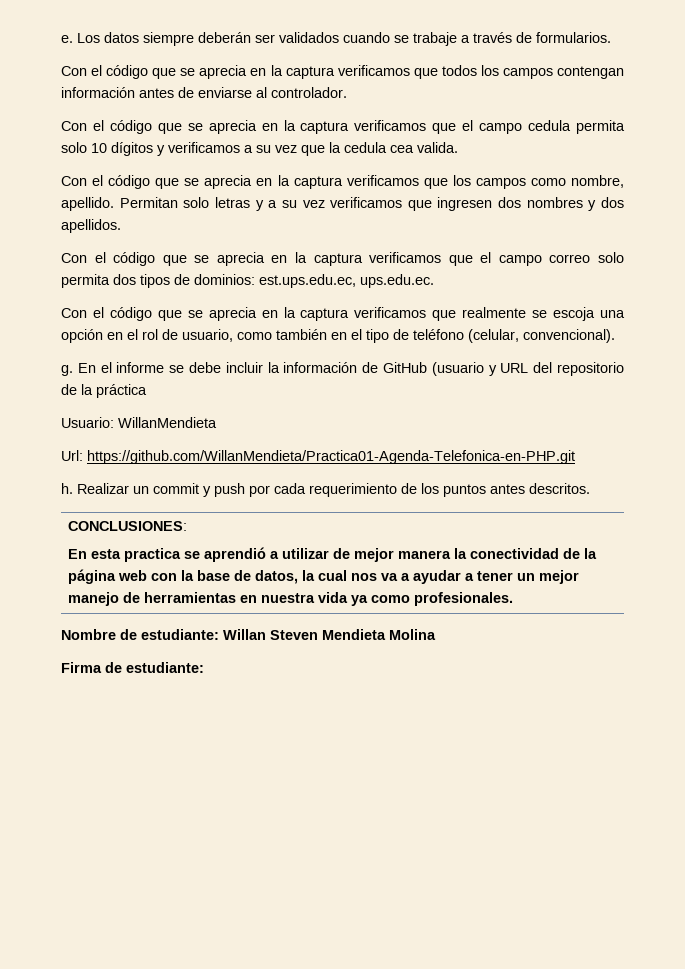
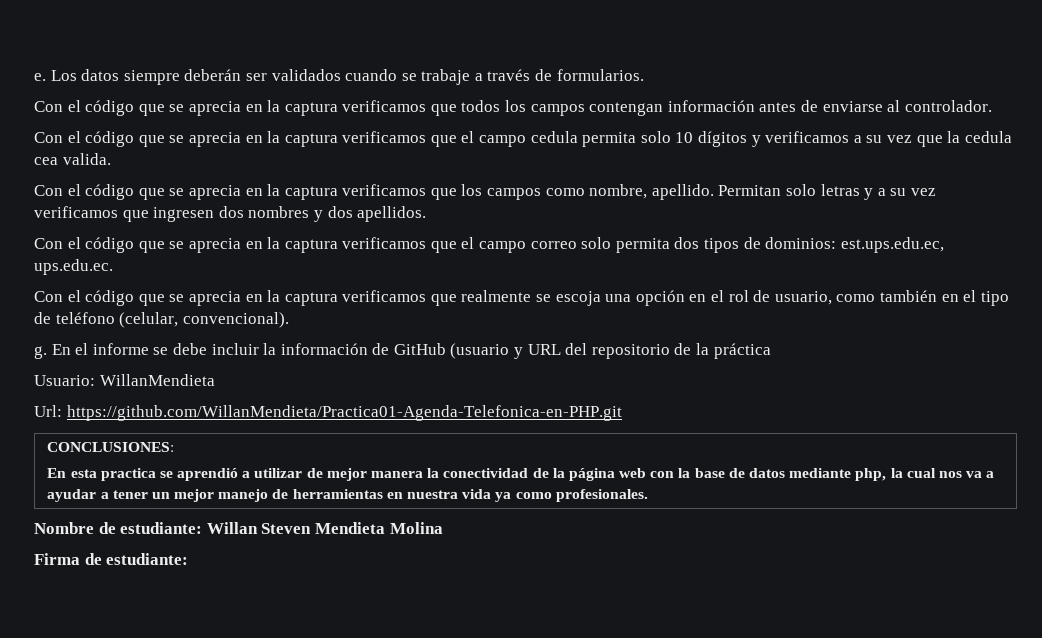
- h. Realizar un commit y push por cada requerimiento de los puntos antes descritos.
- En esta practica se aprendió a utilizar de mejor manera la conectividad de la página web con la base de datos, la cual nos va a ayudar a tener un mejor manejo de herramientas en nuestra vida ya como profesionales.
+ En esta practica se aprendió a utilizar de mejor manera la conectividad de la página web con la base de datos mediante php, la cual nos va a ayudar a tener un mejor manejo de herramientas en nuestra vida ya como profesionales.

